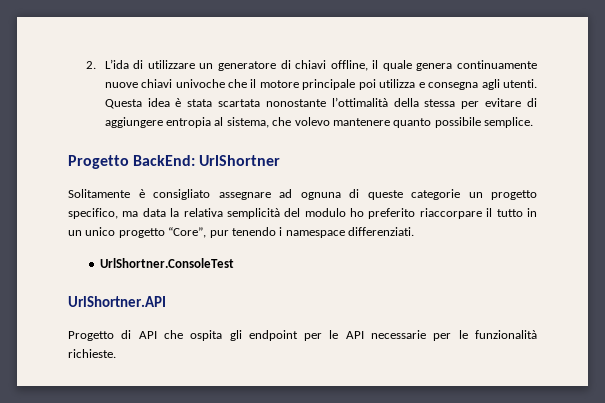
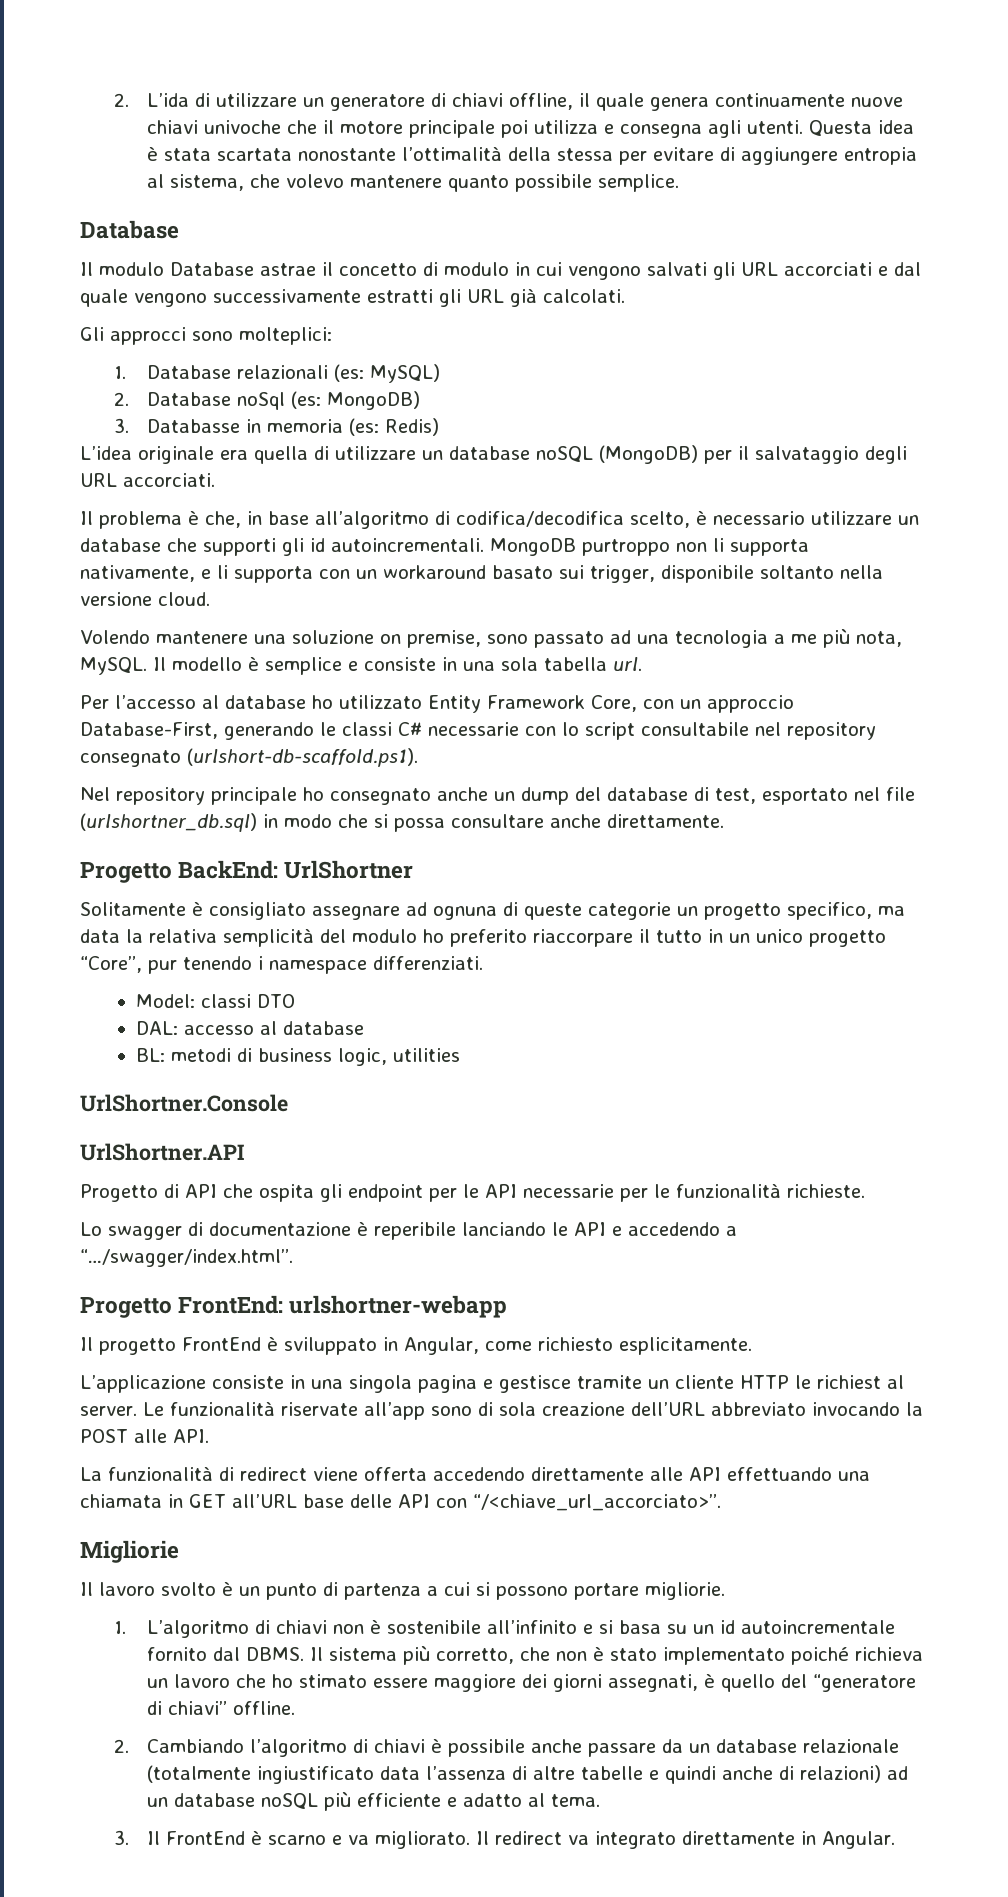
  Questa idea è stata scartata nonostante l’ottimalità della stessa per evitare di aggiungere entropia al sistema, che volevo mantenere quanto possibile semplice.
+ Database
+ Il modulo Database astrae il concetto di modulo in cui vengono salvati gli URL accorciati e dal quale vengono successivamente estratti gli URL già calcolati.
+ Gli approcci sono molteplici:
+ 1. Database relazionali (es: MySQL)
+ 2. Database noSql (es: MongoDB)
+ 3. Databasse in memoria (es: Redis)
+ L’idea originale era quella di utilizzare un database noSQL (MongoDB) per il salvataggio degli URL accorciati.
+ Il problema è che, in base all’algoritmo di codifica/decodifica scelto, è necessario utilizzare un database che supporti gli id autoincrementali. MongoDB purtroppo non li supporta nativamente, e li supporta con un workaround basato sui trigger, disponibile soltanto nella versione cloud.
+ Volendo mantenere una soluzione on premise, sono passato ad una tecnologia a me più nota, MySQL. Il modello è semplice e consiste in una sola tabella url.
+ Per l’accesso al database ho utilizzato Entity Framework Core, con un approccio Database-First, generando le classi C# necessarie con lo script consultabile nel repository consegnato (urlshort-db-scaffold.ps1).
+ Nel repository principale ho consegnato anche un dump del database di test, esportato nel file (urlshortner_db.sql) in modo che si possa consultare anche direttamente.
- UrlShortner.ConsoleTest
+ Model: classi DTO
+ DAL: accesso al database
+ BL: metodi di business logic, utilities
+ UrlShortner.Console
+ Lo swagger di documentazione è reperibile lanciando le API e accedendo a “…/swagger/index.html”.
+ Progetto FrontEnd: urlshortner-webapp
+ Il progetto FrontEnd è sviluppato in Angular, come richiesto esplicitamente.
+ L’applicazione consiste in una singola pagina e gestisce tramite un cliente HTTP le richiest al server. Le funzionalità riservate all’app sono di sola creazione dell’URL abbreviato invocando la POST alle API.
+ La funzionalità di redirect viene offerta accedendo direttamente alle API effettuando una chiamata in GET all’URL base delle API con “/<chiave_url_accorciato>”.
+ Migliorie
+ Il lavoro svolto è un punto di partenza a cui si possono portare migliorie.
+ 1. L’algoritmo di chiavi non è sostenibile all’infinito e si basa su un id autoincrementale fornito dal DBMS. Il sistema più corretto, che non è stato implementato poiché richieva un lavoro che ho stimato essere maggiore dei giorni assegnati, è quello del “generatore di chiavi” offline.
+ 2. Cambiando l’algoritmo di chiavi è possibile anche passare da un database relazionale (totalmente ingiustificato data l’assenza di altre tabelle e quindi anche di relazioni) ad un database noSQL più efficiente e adatto al tema.
+ 3. Il FrontEnd è scarno e va migliorato. Il redirect va integrato direttamente in Angular.

